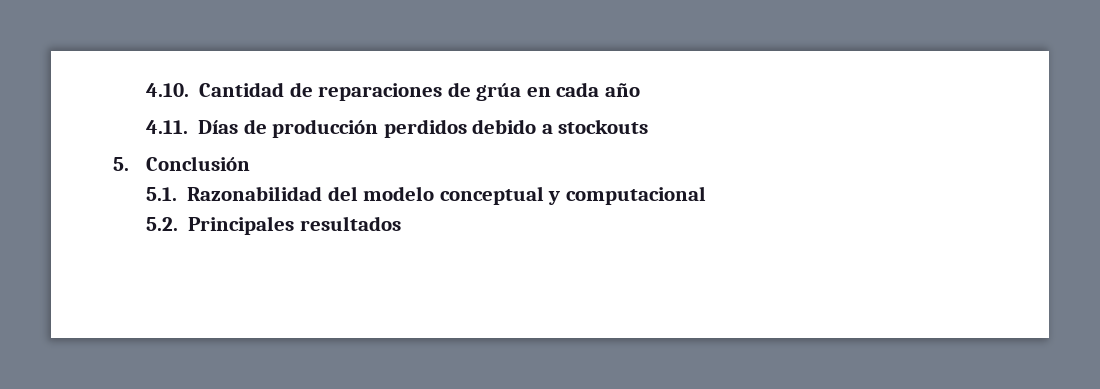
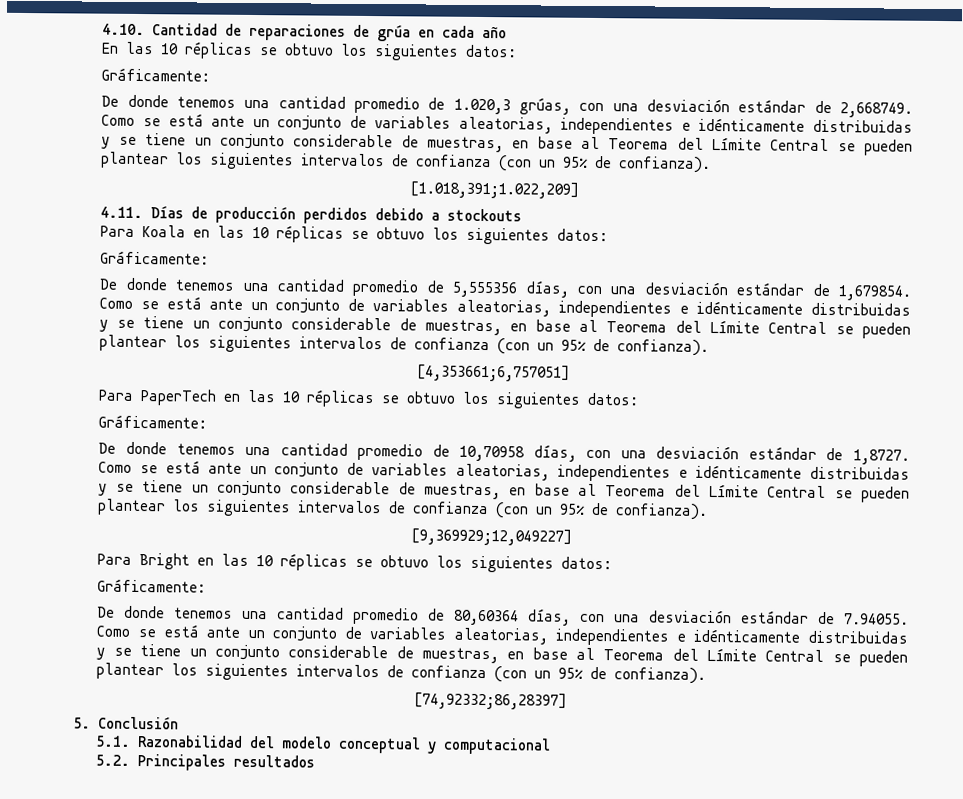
+ En las 10 réplicas se obtuvo los siguientes datos:
+ Gráficamente:
+ De donde tenemos una cantidad promedio de 1.020,3 grúas, con una desviación estándar de 2,668749. Como se está ante un conjunto de variables aleatorias, independientes e idénticamente distribuidas y se tiene un conjunto considerable de muestras, en base al Teorema del Límite Central se pueden plantear los siguientes intervalos de confianza (con un 95% de confianza).
+ [1.018,391;1.022,209]
+ Para Koala en las 10 réplicas se obtuvo los siguientes datos:
+ Gráficamente:
+ De donde tenemos una cantidad promedio de 5,555356 días, con una desviación estándar de 1,679854. Como se está ante un conjunto de variables aleatorias, independientes e idénticamente distribuidas y se tiene un conjunto considerable de muestras, en base al Teorema del Límite Central se pueden plantear los siguientes intervalos de confianza (con un 95% de confianza).
+ [4,353661;6,757051]
+ Para PaperTech en las 10 réplicas se obtuvo los siguientes datos:
+ Gráficamente:
+ De donde tenemos una cantidad promedio de 10,70958 días, con una desviación estándar de 1,8727. Como se está ante un conjunto de variables aleatorias, independientes e idénticamente distribuidas y se tiene un conjunto considerable de muestras, en base al Teorema del Límite Central se pueden plantear los siguientes intervalos de confianza (con un 95% de confianza).
+ [9,369929;12,049227]
+ Para Bright en las 10 réplicas se obtuvo los siguientes datos:
+ Gráficamente:
+ De donde tenemos una cantidad promedio de 80,60364 días, con una desviación estándar de 7.94055. Como se está ante un conjunto de variables aleatorias, independientes e idénticamente distribuidas y se tiene un conjunto considerable de muestras, en base al Teorema del Límite Central se pueden plantear los siguientes intervalos de confianza (con un 95% de confianza).
+ [74,92332;86,28397]

